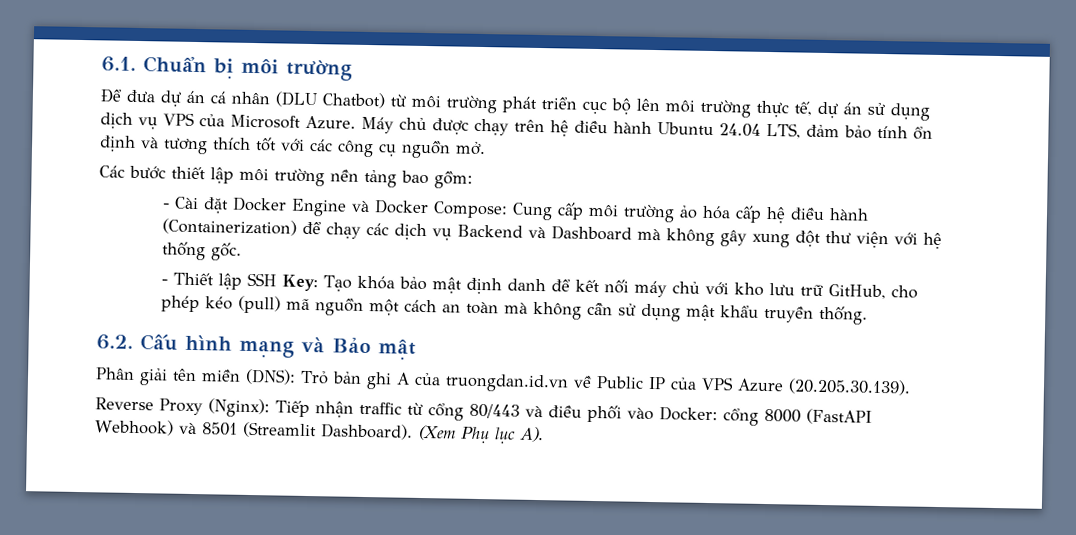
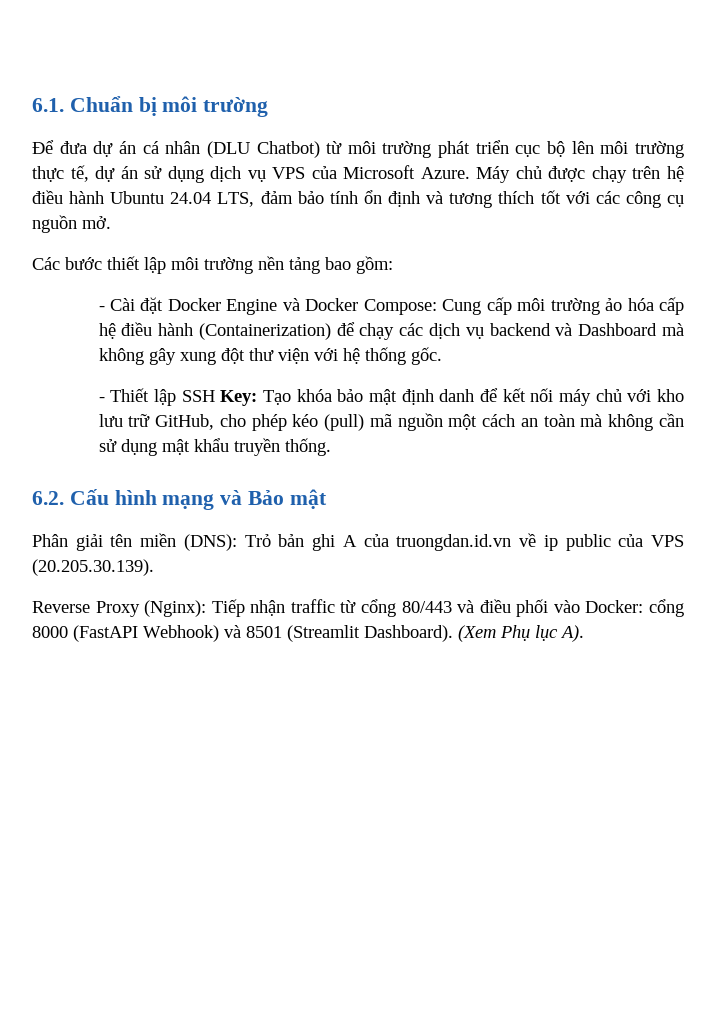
- - Cài đặt Docker Engine và Docker Compose: Cung cấp môi trường ảo hóa cấp hệ điều hành (Containerization) để chạy các dịch vụ Backend và Dashboard mà không gây xung đột thư viện với hệ thống gốc.
+ - Cài đặt Docker Engine và Docker Compose: Cung cấp môi trường ảo hóa cấp hệ điều hành (Containerization) để chạy các dịch vụ backend và Dashboard mà không gây xung đột thư viện với hệ thống gốc.
- Phân giải tên miền (DNS): Trỏ bản ghi A của truongdan.id.vn về Public IP của VPS Azure (20.205.30.139).
+ Phân giải tên miền (DNS): Trỏ bản ghi A của truongdan.id.vn về ip public của VPS (20.205.30.139).

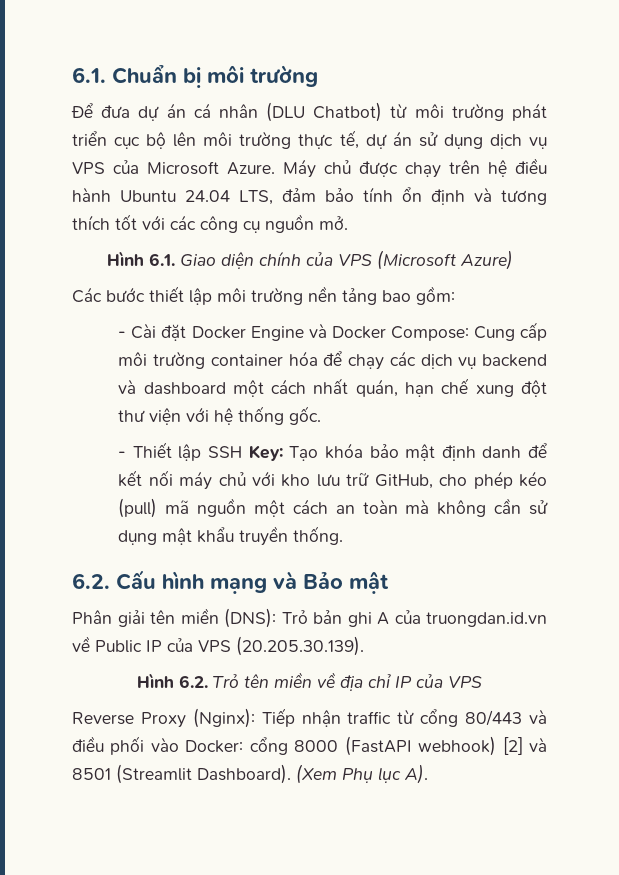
+ Hình 6.1. Giao diện chính của VPS (Microsoft Azure)
- - Cài đặt Docker Engine và Docker Compose: Cung cấp môi trường ảo hóa cấp hệ điều hành (Containerization) để chạy các dịch vụ backend và Dashboard mà không gây xung đột thư viện với hệ thống gốc.
+ - Cài đặt Docker Engine và Docker Compose: Cung cấp môi trường container hóa để chạy các dịch vụ backend và dashboard một cách nhất quán, hạn chế xung đột thư viện với hệ thống gốc.
- Phân giải tên miền (DNS): Trỏ bản ghi A của truongdan.id.vn về ip public của VPS (20.205.30.139).
+ Phân giải tên miền (DNS): Trỏ bản ghi A của truongdan.id.vn về Public IP của VPS (20.205.30.139).
+ Hình 6.2. Trỏ tên miền về địa chỉ IP của VPS
- Reverse Proxy (Nginx): Tiếp nhận traffic từ cổng 80/443 và điều phối vào Docker: cổng 8000 (FastAPI Webhook) và 8501 (Streamlit Dashboard).
+ Reverse Proxy (Nginx): Tiếp nhận traffic từ cổng 80/443 và điều phối vào Docker: cổng 8000 (FastAPI webhook) [2] và 8501 (Streamlit Dashboard).

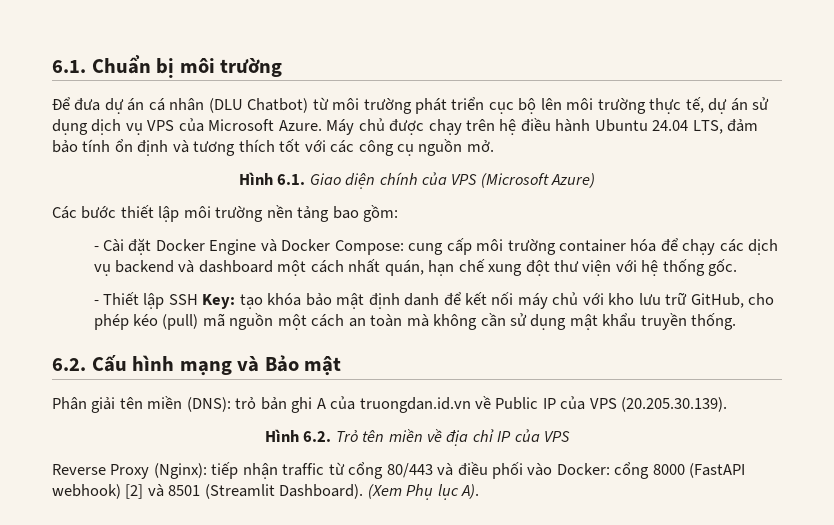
- - Cài đặt Docker Engine và Docker Compose: Cung cấp môi trường container hóa để chạy các dịch vụ backend và dashboard một cách nhất quán, hạn chế xung đột thư viện với hệ thống gốc.
+ - Cài đặt Docker Engine và Docker Compose: cung cấp môi trường container hóa để chạy các dịch vụ backend và dashboard một cách nhất quán, hạn chế xung đột thư viện với hệ thống gốc.
- - Thiết lập SSH Key: Tạo khóa bảo mật định danh để kết nối máy chủ với kho lưu trữ GitHub, cho phép kéo (pull) mã nguồn một cách an toàn mà không cần sử dụng mật khẩu truyền thống.
+ - Thiết lập SSH Key: tạo khóa bảo mật định danh để kết nối máy chủ với kho lưu trữ GitHub, cho phép kéo (pull) mã nguồn một cách an toàn mà không cần sử dụng mật khẩu truyền thống.
- Phân giải tên miền (DNS): Trỏ bản ghi A của truongdan.id.vn về Public IP của VPS (20.205.30.139).
+ Phân giải tên miền (DNS): trỏ bản ghi A của truongdan.id.vn về Public IP của VPS (20.205.30.139).
- Reverse Proxy (Nginx): Tiếp nhận traffic từ cổng 80/443 và điều phối vào Docker: cổng 8000 (FastAPI webhook) [2] và 8501 (Streamlit Dashboard).
+ Reverse Proxy (Nginx): tiếp nhận traffic từ cổng 80/443 và điều phối vào Docker: cổng 8000 (FastAPI webhook) [2] và 8501 (Streamlit Dashboard).

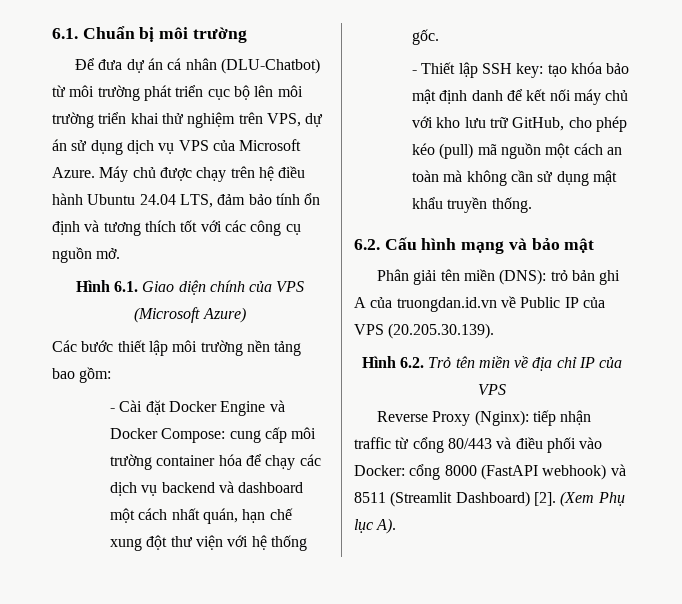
- Để đưa dự án cá nhân (DLU Chatbot) từ môi trường phát triển cục bộ lên môi trường thực tế, dự án sử dụng dịch vụ VPS của Microsoft Azure.
+ Để đưa dự án cá nhân (DLU-Chatbot) từ môi trường phát triển cục bộ lên môi trường triển khai thử nghiệm trên VPS, dự án sử dụng dịch vụ VPS của Microsoft Azure.
- - Thiết lập SSH Key: tạo khóa bảo mật định danh để kết nối máy chủ với kho lưu trữ GitHub, cho phép kéo (pull) mã nguồn một cách an toàn mà không cần sử dụng mật khẩu truyền thống.
+ - Thiết lập SSH key: tạo khóa bảo mật định danh để kết nối máy chủ với kho lưu trữ GitHub, cho phép kéo (pull) mã nguồn một cách an toàn mà không cần sử dụng mật khẩu truyền thống.
- 6.2. Cấu hình mạng và Bảo mật
+ 6.2. Cấu hình mạng và bảo mật
- Reverse Proxy (Nginx): tiếp nhận traffic từ cổng 80/443 và điều phối vào Docker: cổng 8000 (FastAPI webhook) [2] và 8501 (Streamlit Dashboard).
+ Reverse Proxy (Nginx): tiếp nhận traffic từ cổng 80/443 và điều phối vào Docker: cổng 8000 (FastAPI webhook) và 8511 (Streamlit Dashboard) [2].

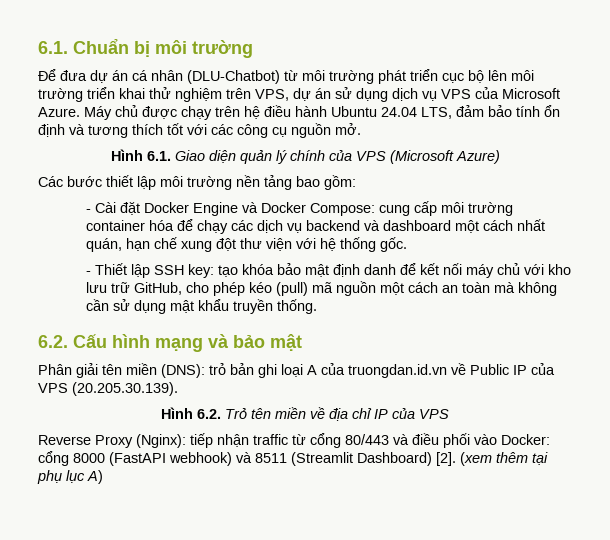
- Hình 6.1. Giao diện chính của VPS (Microsoft Azure)
+ Hình 6.1. Giao diện quản lý chính của VPS (Microsoft Azure)
- Phân giải tên miền (DNS): trỏ bản ghi A của truongdan.id.vn về Public IP của VPS (20.205.30.139).
+ Phân giải tên miền (DNS): trỏ bản ghi loại A của truongdan.id.vn về Public IP của VPS (20.205.30.139).
- (Xem Phụ lục A).
+ (xem thêm tại phụ lục A)

